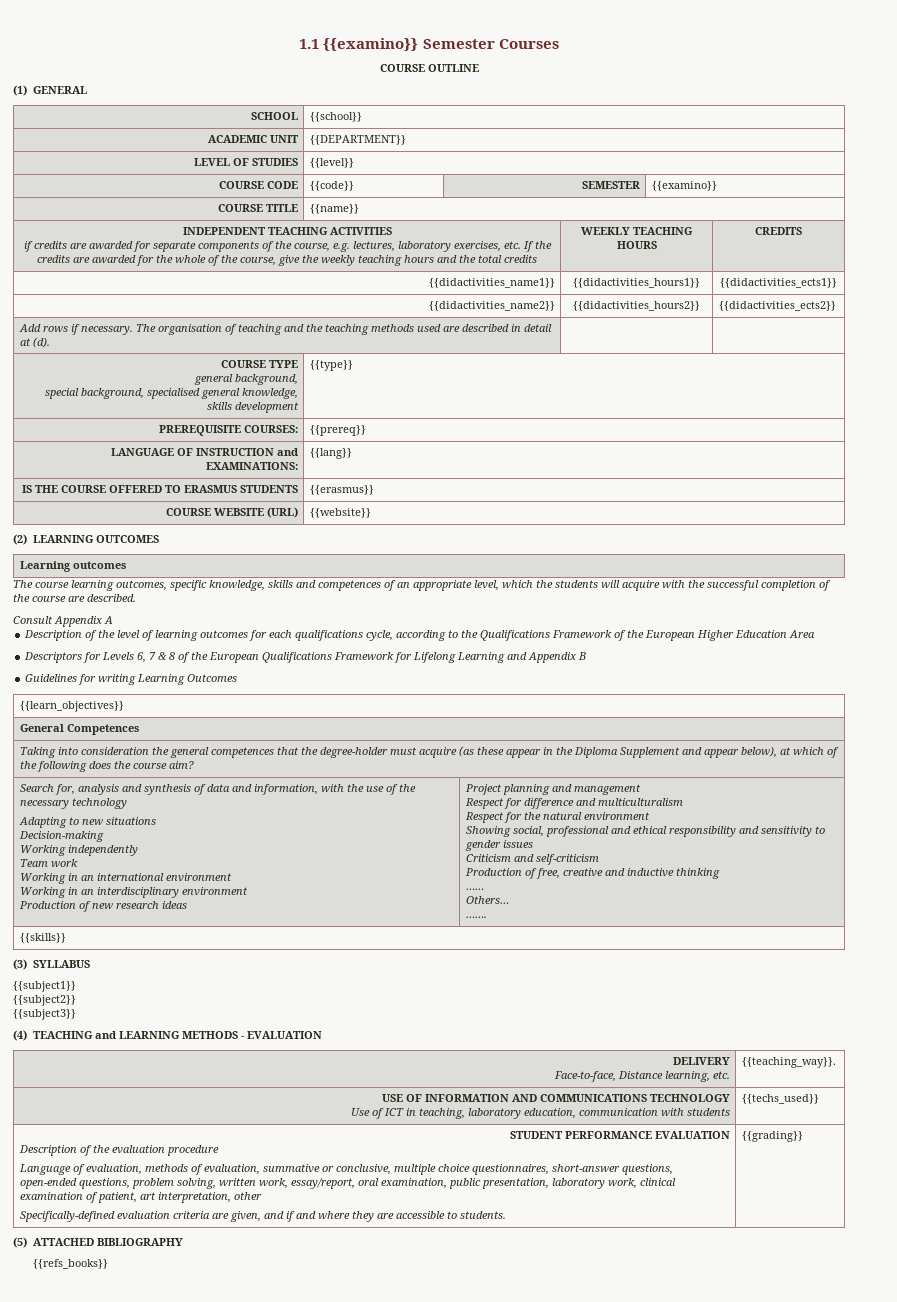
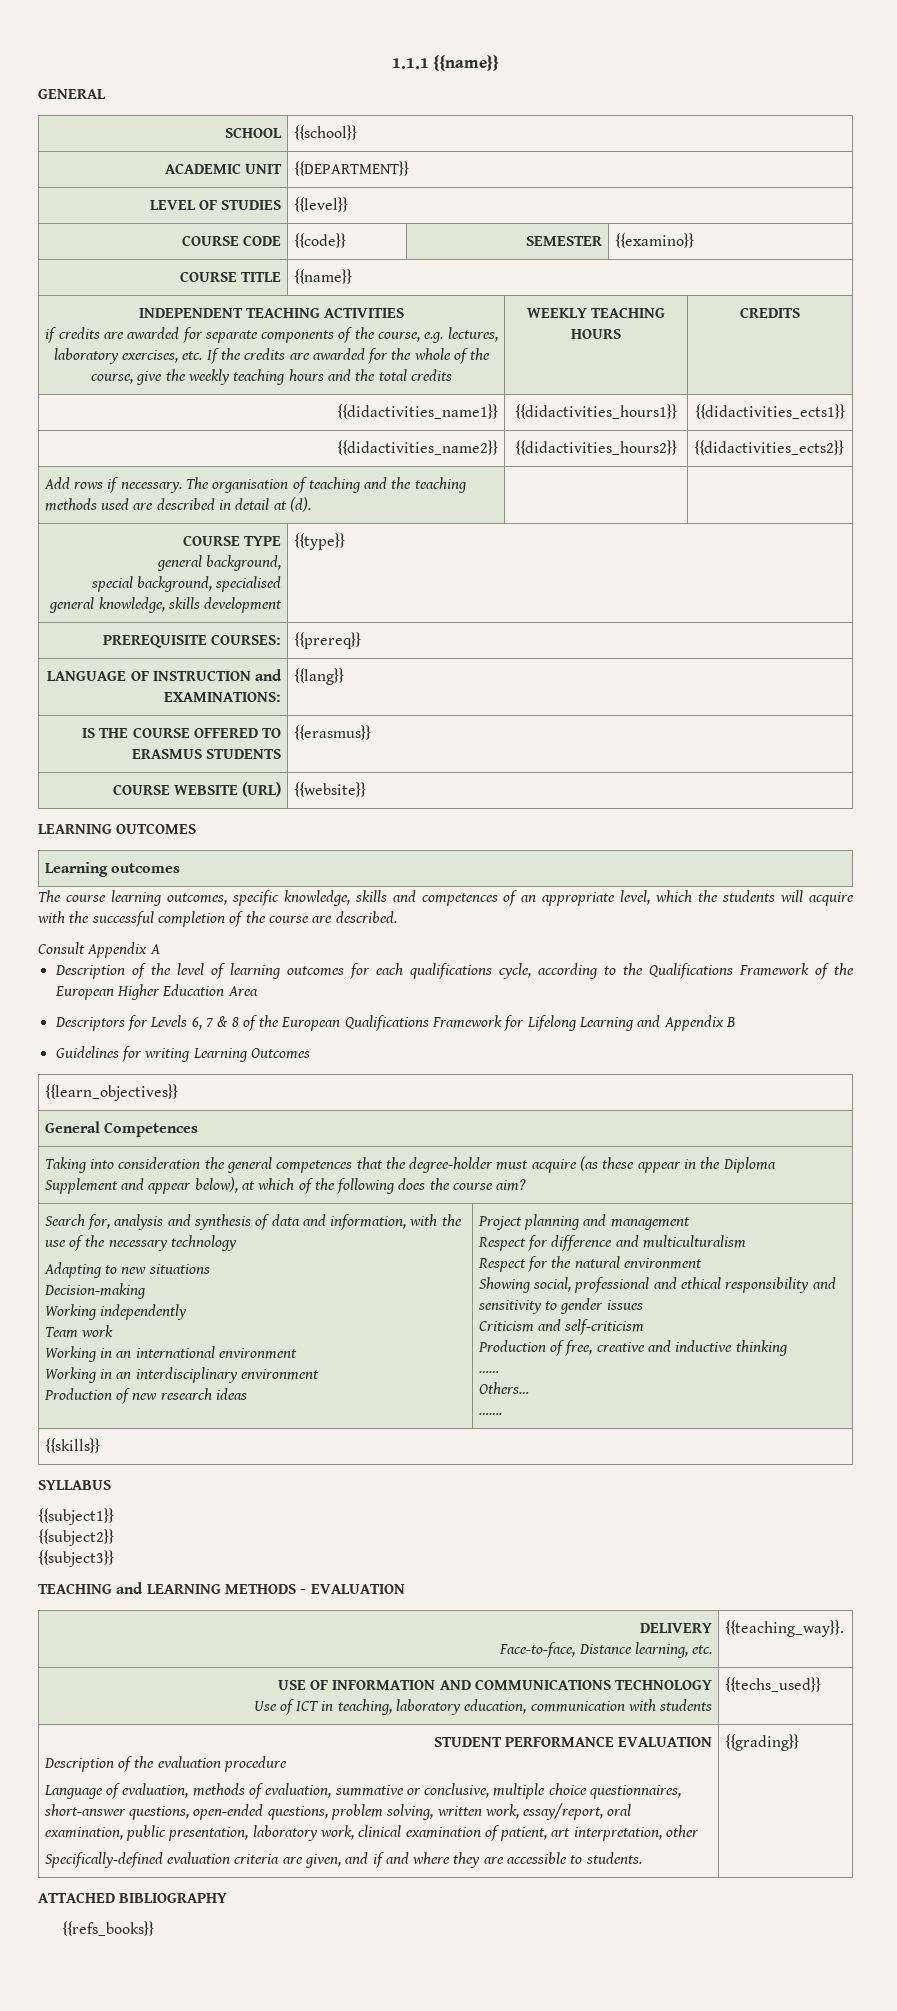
- 1.1 {{examino}} Semester Courses
- COURSE OUTLINE
- (1) GENERAL
+ 1.1.1 {{name}}
+ GENERAL
- (2) LEARNING OUTCOMES
+ LEARNING OUTCOMES
- (3) SYLLABUS
+ SYLLABUS
- (4) TEACHING and LEARNING METHODS - EVALUATION
+ TEACHING and LEARNING METHODS - EVALUATION
- (5) ATTACHED BIBLIOGRAPHY
+ ATTACHED BIBLIOGRAPHY

